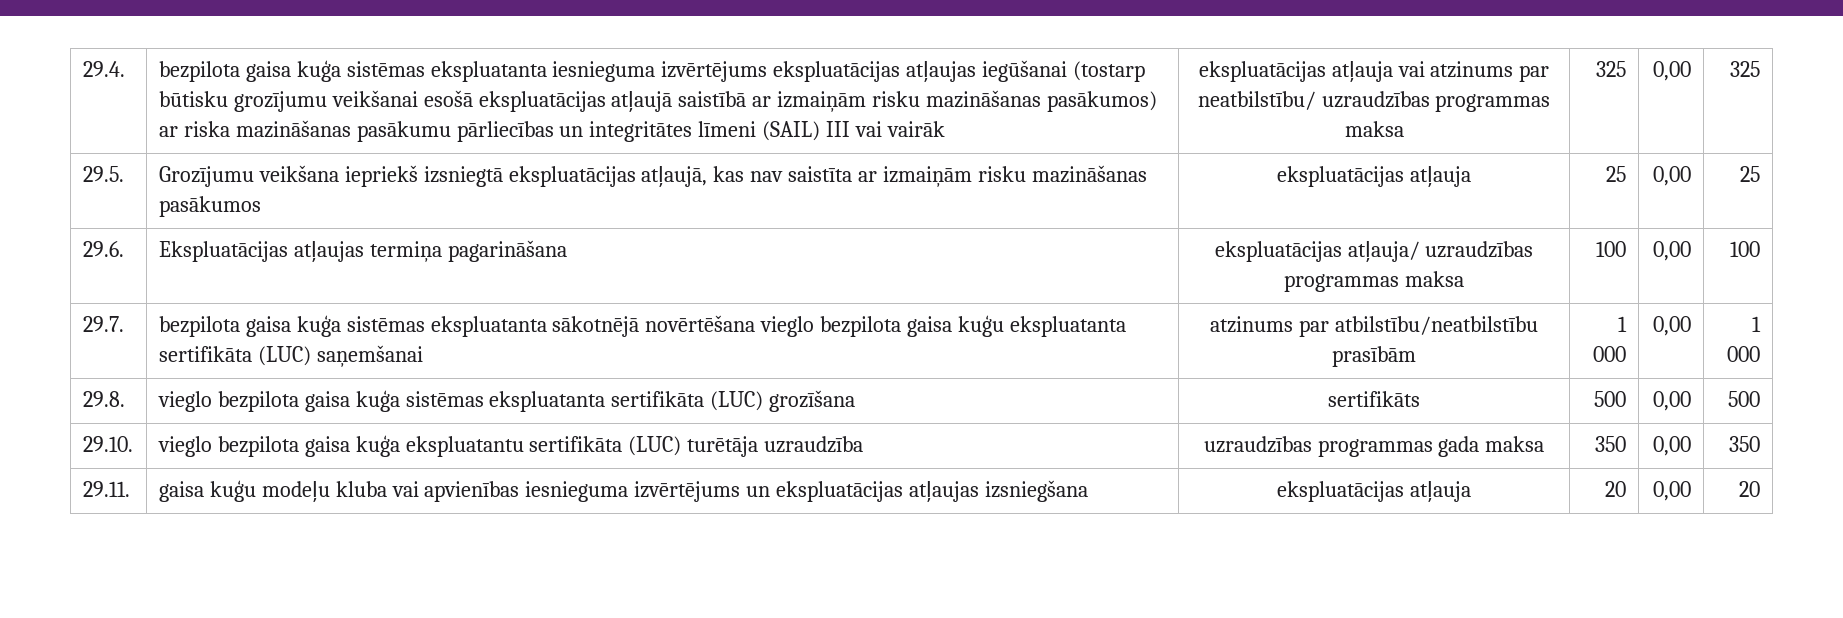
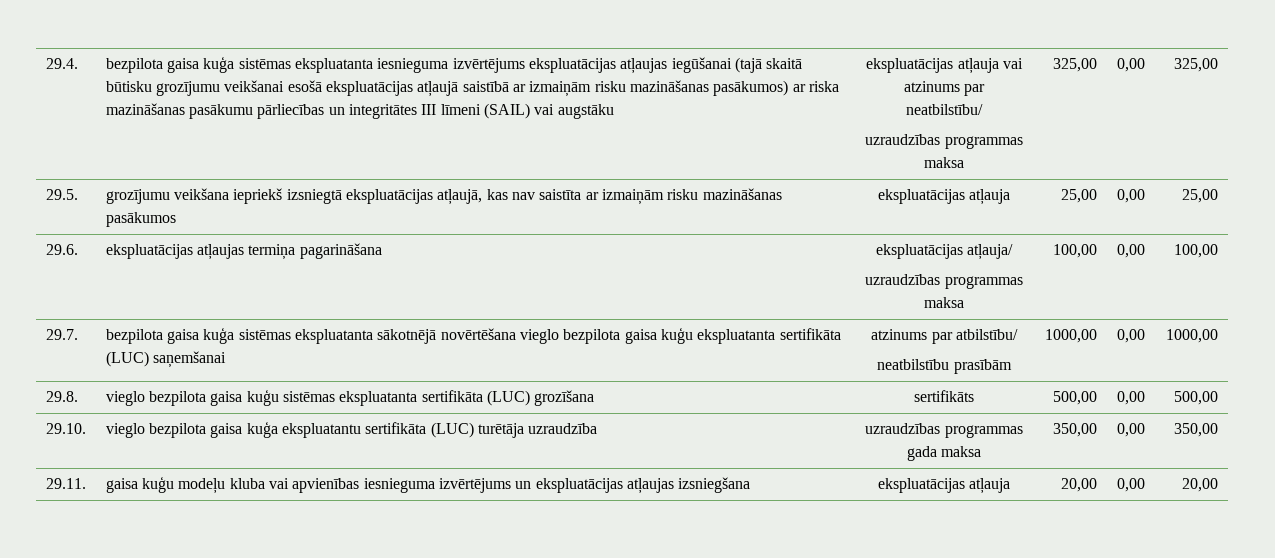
- bezpilota gaisa kuģa sistēmas ekspluatanta iesnieguma izvērtējums ekspluatācijas atļaujas iegūšanai (tostarp būtisku grozījumu veikšanai esošā ekspluatācijas atļaujā saistībā ar izmaiņām risku mazināšanas pasākumos) ar riska mazināšanas pasākumu pārliecības un integritātes līmeni (SAIL) III vai vairāk
+ bezpilota gaisa kuģa sistēmas ekspluatanta iesnieguma izvērtējums ekspluatācijas atļaujas iegūšanai (tajā skaitā būtisku grozījumu veikšanai esošā ekspluatācijas atļaujā saistībā ar izmaiņām risku mazināšanas pasākumos) ar riska mazināšanas pasākumu pārliecības un integritātes III līmeni (SAIL) vai augstāku
- ekspluatācijas atļauja vai atzinums par neatbilstību/ uzraudzības programmas maksa | 325 | 0,00 | 325
+ ekspluatācijas atļauja vai atzinums par neatbilstību/
+ uzraudzības programmas maksa | 325,00 | 0,00 | 325,00
- 29.5. | Grozījumu veikšana iepriekš izsniegtā ekspluatācijas atļaujā, kas nav saistīta ar izmaiņām risku mazināšanas pasākumos | ekspluatācijas atļauja | 25 | 0,00 | 25
+ 29.5. | grozījumu veikšana iepriekš izsniegtā ekspluatācijas atļaujā, kas nav saistīta ar izmaiņām risku mazināšanas pasākumos | ekspluatācijas atļauja | 25,00 | 0,00 | 25,00
- 29.6. | Ekspluatācijas atļaujas termiņa pagarināšana | ekspluatācijas atļauja/ uzraudzības programmas maksa | 100 | 0,00 | 100
+ 29.6. | ekspluatācijas atļaujas termiņa pagarināšana | ekspluatācijas atļauja/
+ uzraudzības programmas maksa | 100,00 | 0,00 | 100,00
- 29.7. | bezpilota gaisa kuģa sistēmas ekspluatanta sākotnējā novērtēšana vieglo bezpilota gaisa kuģu ekspluatanta sertifikāta (LUC) saņemšanai | atzinums par atbilstību/neatbilstību prasībām | 1 000 | 0,00 | 1 000
+ 29.7. | bezpilota gaisa kuģa sistēmas ekspluatanta sākotnējā novērtēšana vieglo bezpilota gaisa kuģu ekspluatanta sertifikāta (LUC) saņemšanai | atzinums par atbilstību/
+ neatbilstību prasībām | 1000,00 | 0,00 | 1000,00
- 29.8. | vieglo bezpilota gaisa kuģa sistēmas ekspluatanta sertifikāta (LUC) grozīšana | sertifikāts | 500 | 0,00 | 500
+ 29.8. | vieglo bezpilota gaisa kuģu sistēmas ekspluatanta sertifikāta (LUC) grozīšana | sertifikāts | 500,00 | 0,00 | 500,00
- 29.10. | vieglo bezpilota gaisa kuģa ekspluatantu sertifikāta (LUC) turētāja uzraudzība | uzraudzības programmas gada maksa | 350 | 0,00 | 350
+ 29.10. | vieglo bezpilota gaisa kuģa ekspluatantu sertifikāta (LUC) turētāja uzraudzība | uzraudzības programmas gada maksa | 350,00 | 0,00 | 350,00
- 29.11. | gaisa kuģu modeļu kluba vai apvienības iesnieguma izvērtējums un ekspluatācijas atļaujas izsniegšana | ekspluatācijas atļauja | 20 | 0,00 | 20
+ 29.11. | gaisa kuģu modeļu kluba vai apvienības iesnieguma izvērtējums un ekspluatācijas atļaujas izsniegšana | ekspluatācijas atļauja | 20,00 | 0,00 | 20,00

